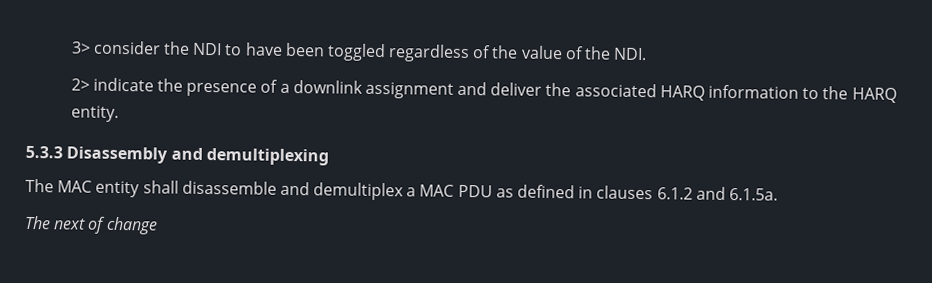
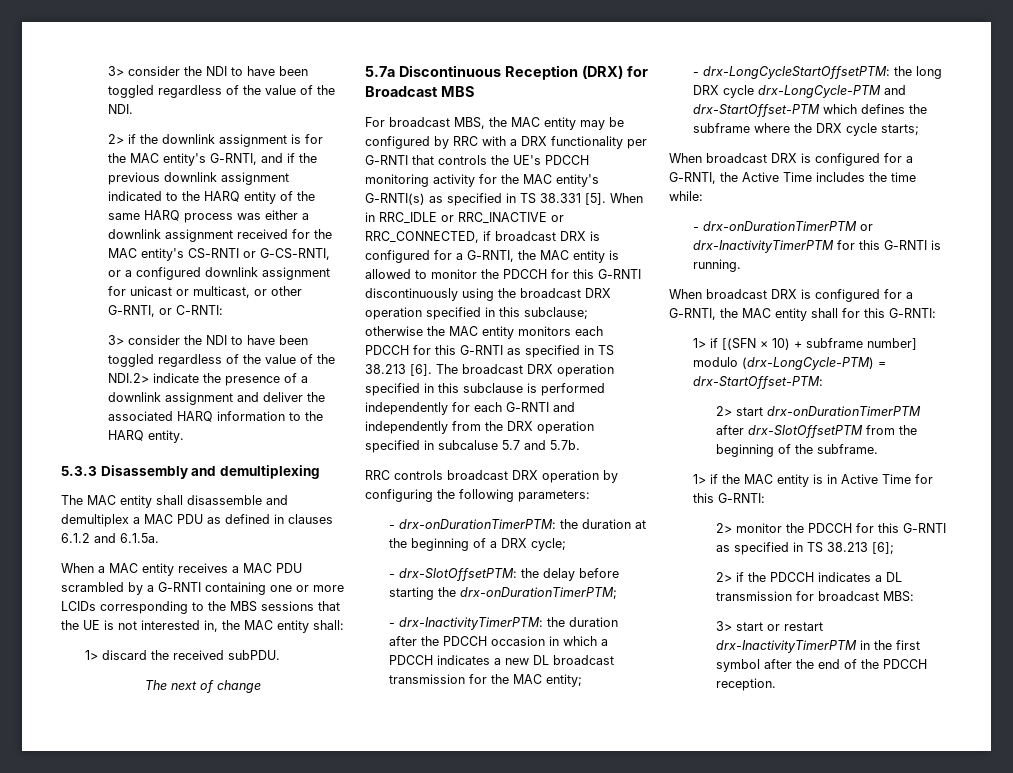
- 2> indicate the presence of a downlink assignment and deliver the associated HARQ information to the HARQ entity.
+ 2> if the downlink assignment is for the MAC entity's G-RNTI, and if the previous downlink assignment indicated to the HARQ entity of the same HARQ process was either a downlink assignment received for the MAC entity's CS-RNTI or G-CS-RNTI, or a configured downlink assignment for unicast or multicast, or other G-RNTI, or C-RNTI:
+ 3> consider the NDI to have been toggled regardless of the value of the NDI.2> indicate the presence of a downlink assignment and deliver the associated HARQ information to the HARQ entity.
+ When a MAC entity receives a MAC PDU scrambled by a G-RNTI containing one or more LCIDs corresponding to the MBS sessions that the UE is not interested in, the MAC entity shall:
+ 1> discard the received subPDU.
  The next of change
+ 5.7a Discontinuous Reception (DRX) for Broadcast MBS
+ For broadcast MBS, the MAC entity may be configured by RRC with a DRX functionality per G-RNTI that controls the UE's PDCCH monitoring activity for the MAC entity's G-RNTI(s) as specified in TS 38.331 [5]. When in RRC_IDLE or RRC_INACTIVE or RRC_CONNECTED, if broadcast DRX is configured for a G-RNTI, the MAC entity is allowed to monitor the PDCCH for this G-RNTI discontinuously using the broadcast DRX operation specified in this subclause; otherwise the MAC entity monitors each PDCCH for this G-RNTI as specified in TS 38.213 [6]. The broadcast DRX operation specified in this subclause is performed independently for each G-RNTI and independently from the DRX operation specified in subcaluse 5.7 and 5.7b.
+ RRC controls broadcast DRX operation by configuring the following parameters:
+ - drx-onDurationTimerPTM: the duration at the beginning of a DRX cycle;
+ - drx-SlotOffsetPTM: the delay before starting the drx-onDurationTimerPTM;
+ - drx-InactivityTimerPTM: the duration after the PDCCH occasion in which a PDCCH indicates a new DL broadcast transmission for the MAC entity;
+ - drx-LongCycleStartOffsetPTM: the long DRX cycle drx-LongCycle-PTM and drx-StartOffset-PTM which defines the subframe where the DRX cycle starts;
+ When broadcast DRX is configured for a G-RNTI, the Active Time includes the time while:
+ - drx-onDurationTimerPTM or drx-InactivityTimerPTM for this G-RNTI is running.
+ When broadcast DRX is configured for a G-RNTI, the MAC entity shall for this G-RNTI:
+ 1> if [(SFN × 10) + subframe number] modulo (drx-LongCycle-PTM) = drx-StartOffset-PTM:
+ 2> start drx-onDurationTimerPTM after drx-SlotOffsetPTM from the beginning of the subframe.
+ 1> if the MAC entity is in Active Time for this G-RNTI:
+ 2> monitor the PDCCH for this G-RNTI as specified in TS 38.213 [6];
+ 2> if the PDCCH indicates a DL transmission for broadcast MBS:
+ 3> start or restart drx-InactivityTimerPTM in the first symbol after the end of the PDCCH reception.

